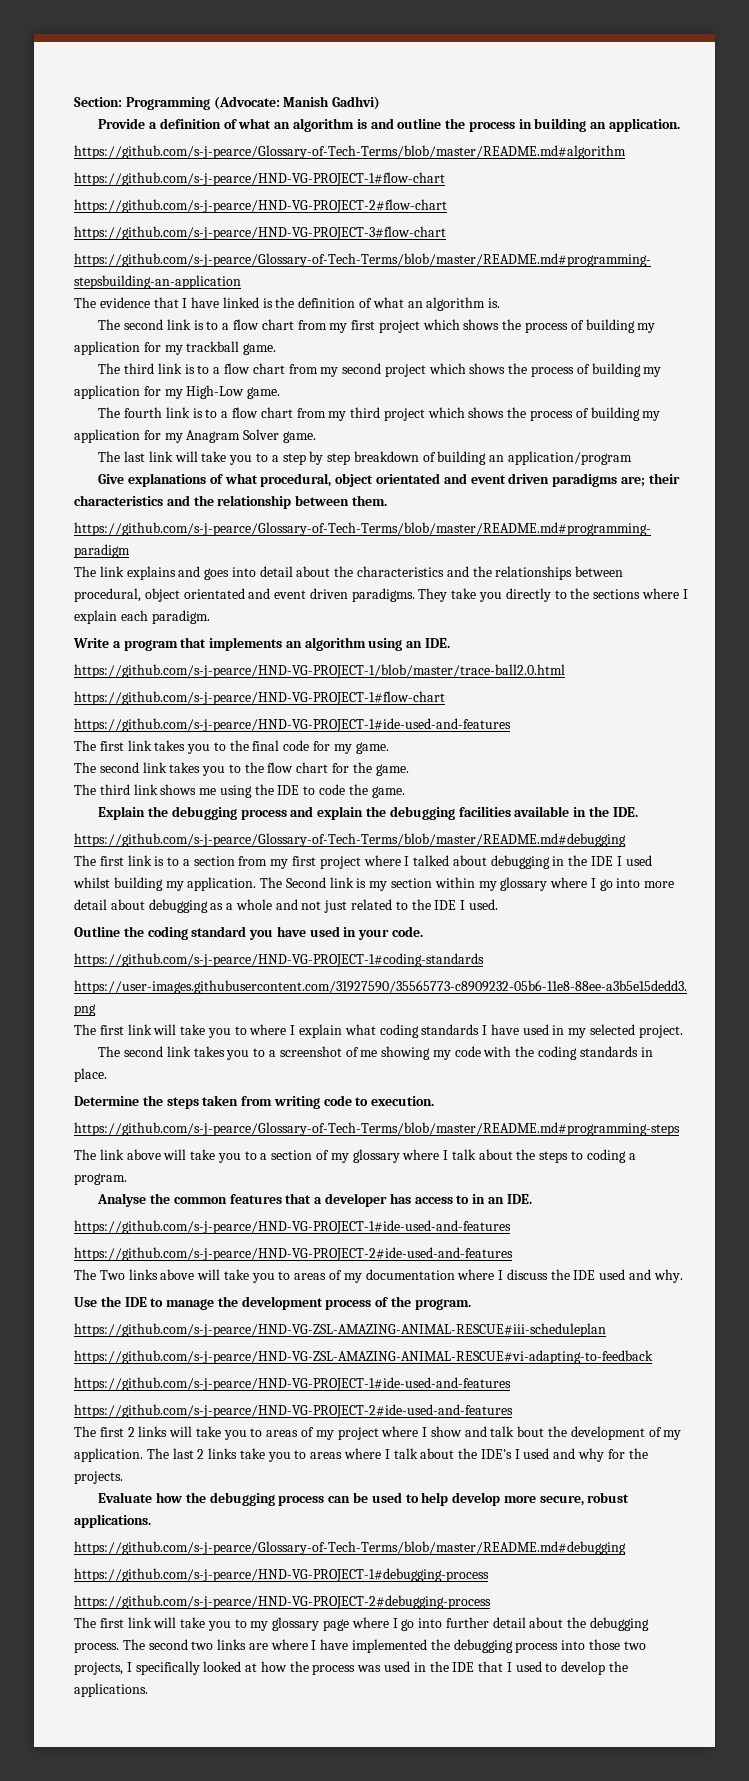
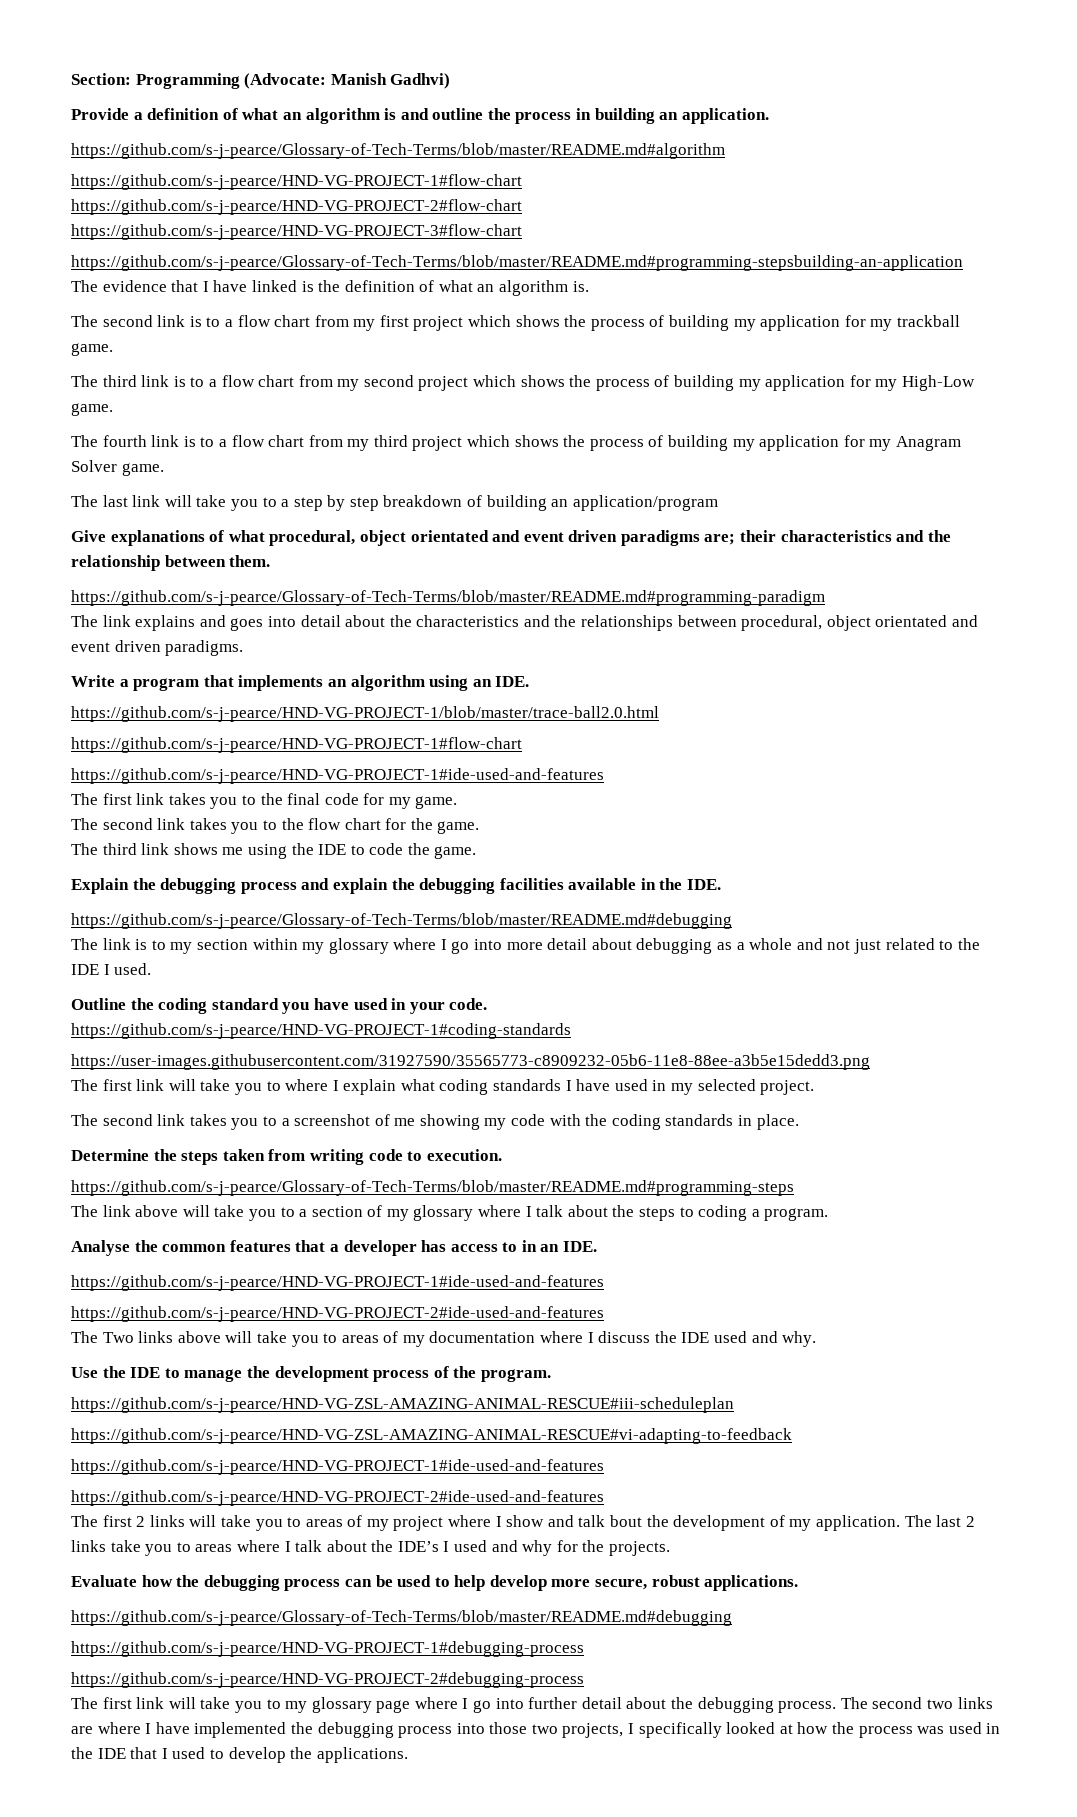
- They take you directly to the sections where I explain each paradigm.
- The first link is to a section from my first project where I talked about debugging in the IDE I used whilst building my application. The Second link is my section within my glossary where I go into more detail about debugging as a whole and not just related to the IDE I used.
+ The link is to my section within my glossary where I go into more detail about debugging as a whole and not just related to the IDE I used.

